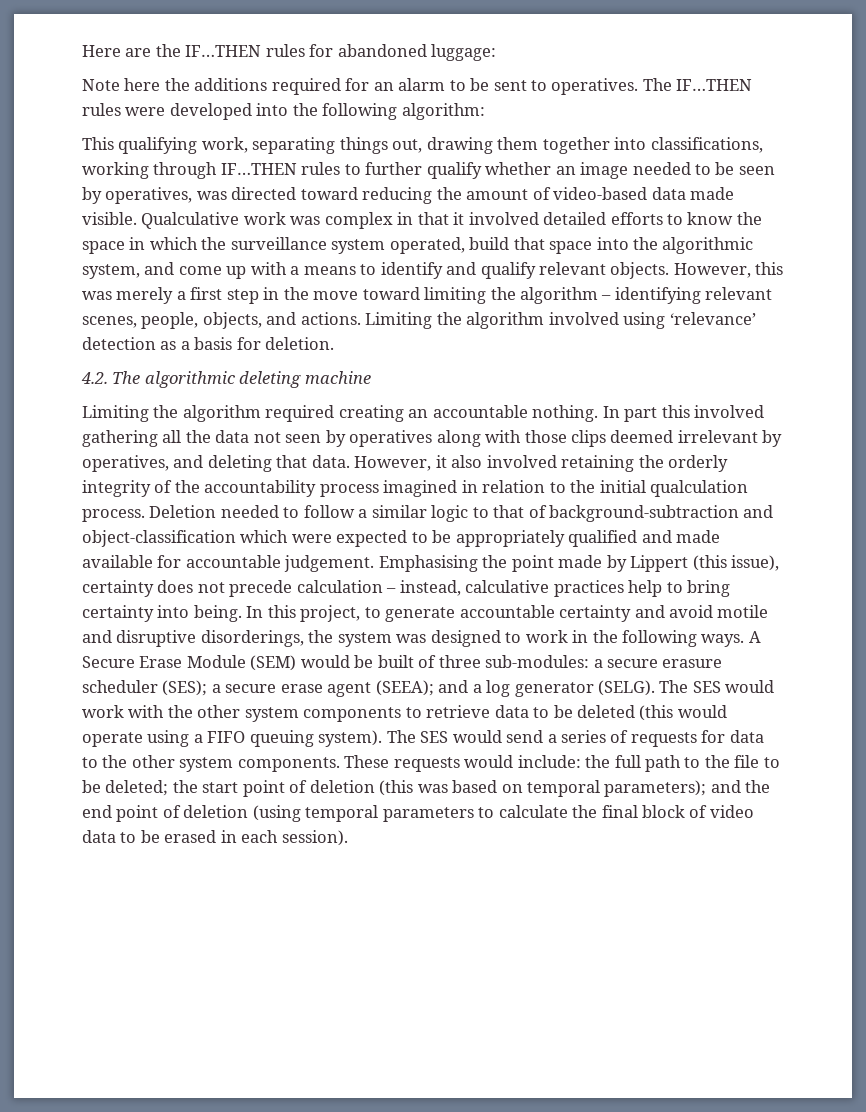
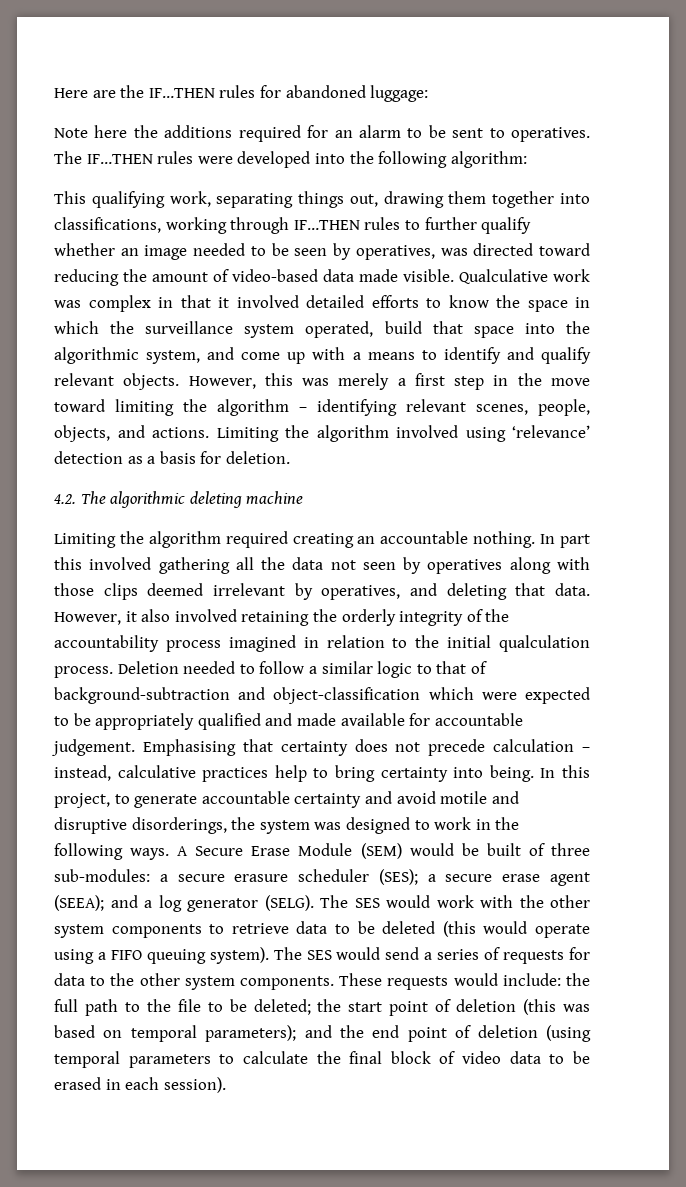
- Emphasising the point made by Lippert (this issue), certainty does not precede calculation – instead, calculative practices help to bring certainty into being.
+ Emphasising that certainty does not precede calculation – instead, calculative practices help to bring certainty into being.

